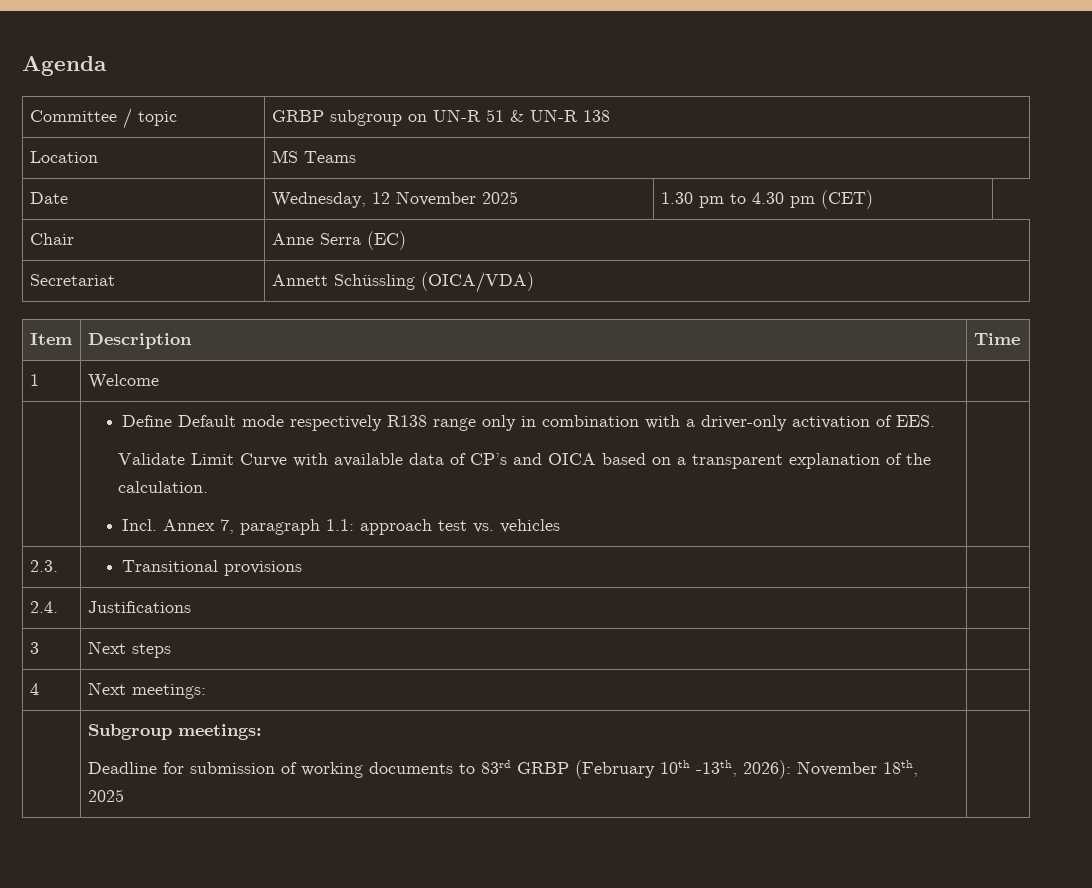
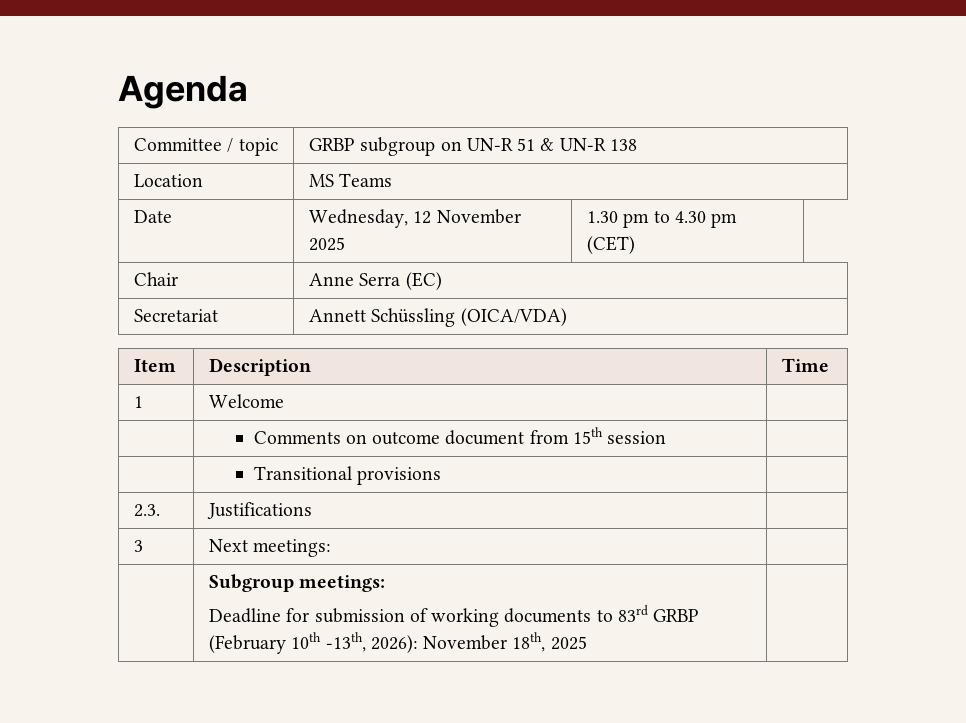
- Define Default mode respectively R138 range only in combination with a driver-only activation of EES.
- Validate Limit Curve with available data of CP’s and OICA based on a transparent explanation of the calculation.
- Incl. Annex 7, paragraph 1.1: approach test vs. vehicles |
- 2.3. | Transitional provisions |
+ Comments on outcome document from 15th session |
+ | Transitional provisions |
- 2.4. | Justifications |
+ 2.3. | Justifications |
- 3 | Next steps |
- 4 | Next meetings: |
+ 3 | Next meetings: |

